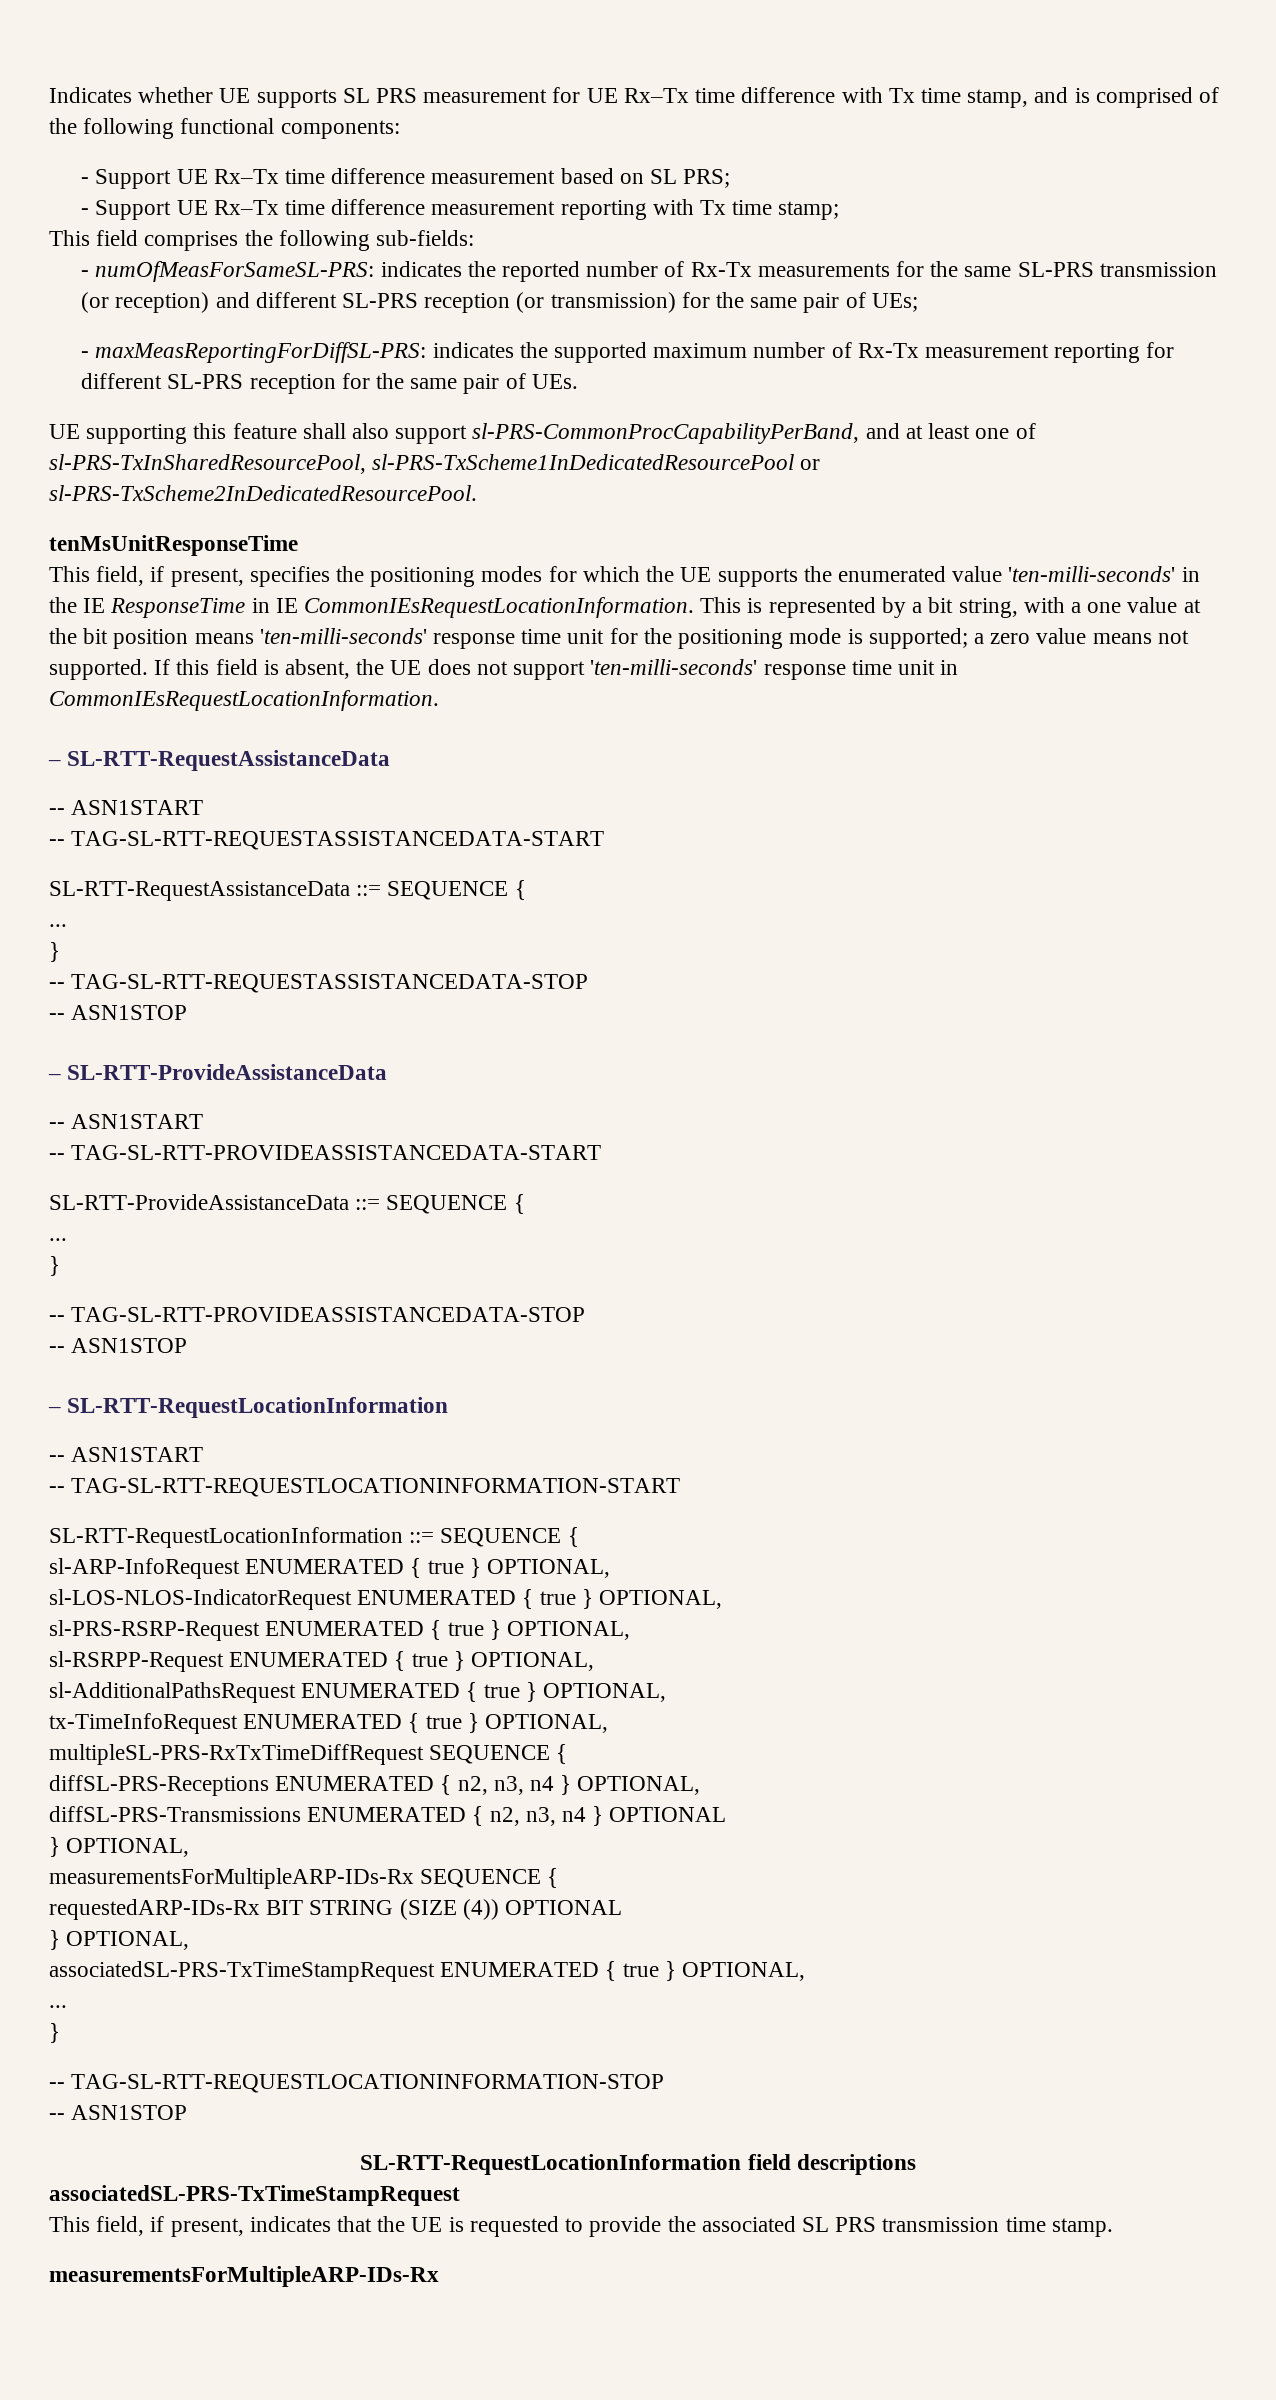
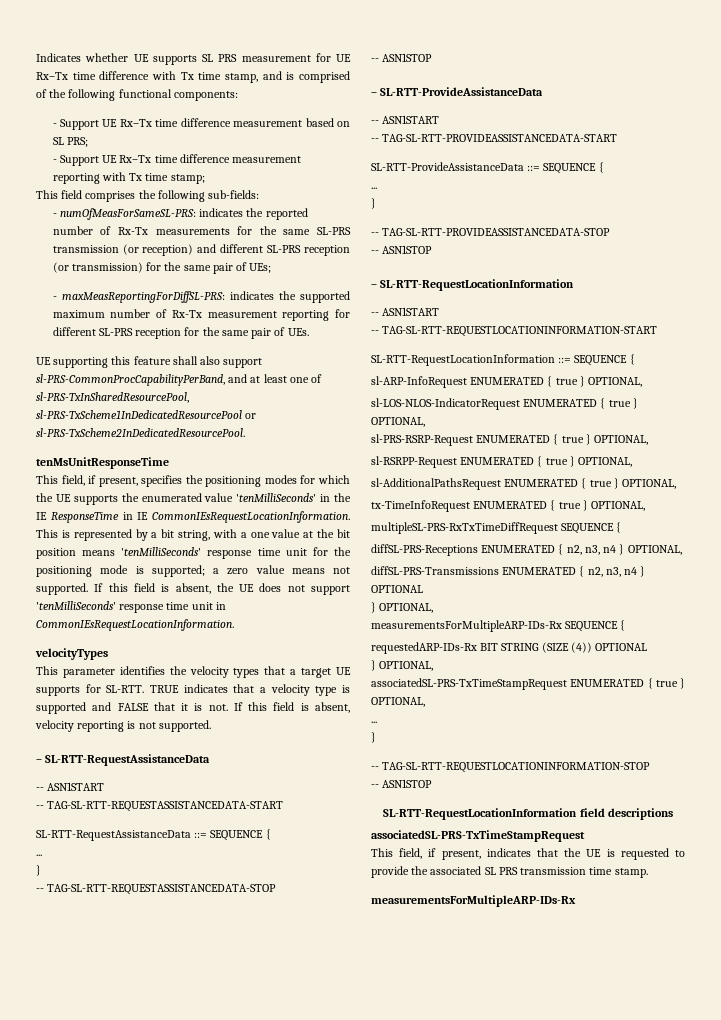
- This field, if present, specifies the positioning modes for which the UE supports the enumerated value 'ten-milli-seconds' in the IE ResponseTime in IE CommonIEsRequestLocationInformation.
+ This field, if present, specifies the positioning modes for which the UE supports the enumerated value 'tenMilliSeconds' in the IE ResponseTime in IE CommonIEsRequestLocationInformation.
- This is represented by a bit string, with a one value at the bit position means 'ten-milli-seconds' response time unit for the positioning mode is supported; a zero value means not supported.
+ This is represented by a bit string, with a one value at the bit position means 'tenMilliSeconds' response time unit for the positioning mode is supported; a zero value means not supported.
- If this field is absent, the UE does not support 'ten-milli-seconds' response time unit in CommonIEsRequestLocationInformation.
+ If this field is absent, the UE does not support 'tenMilliSeconds' response time unit in CommonIEsRequestLocationInformation.
+ velocityTypes
+ This parameter identifies the velocity types that a target UE supports for SL-RTT. TRUE indicates that a velocity type is supported and FALSE that it is not. If this field is absent, velocity reporting is not supported.

